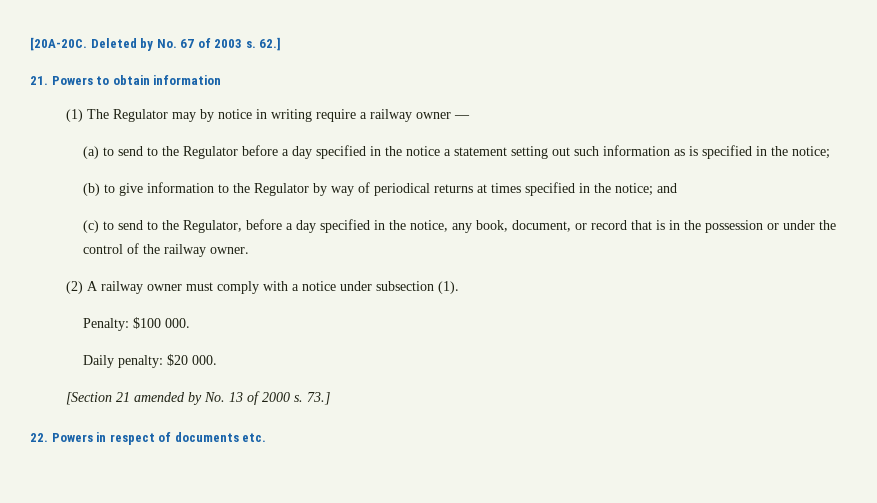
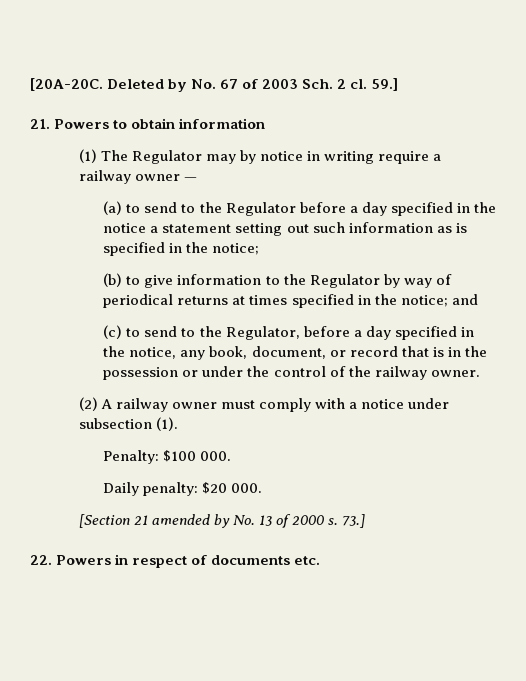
- Deleted by No. 67 of 2003 s. 62.]
+ Deleted by No. 67 of 2003 Sch. 2 cl. 59.]

